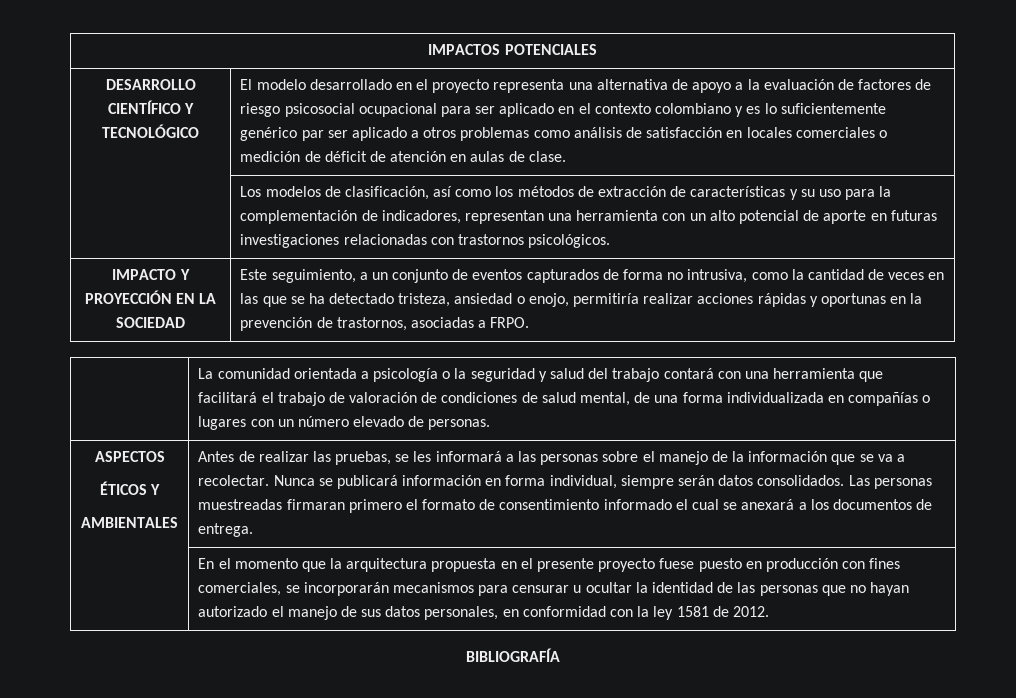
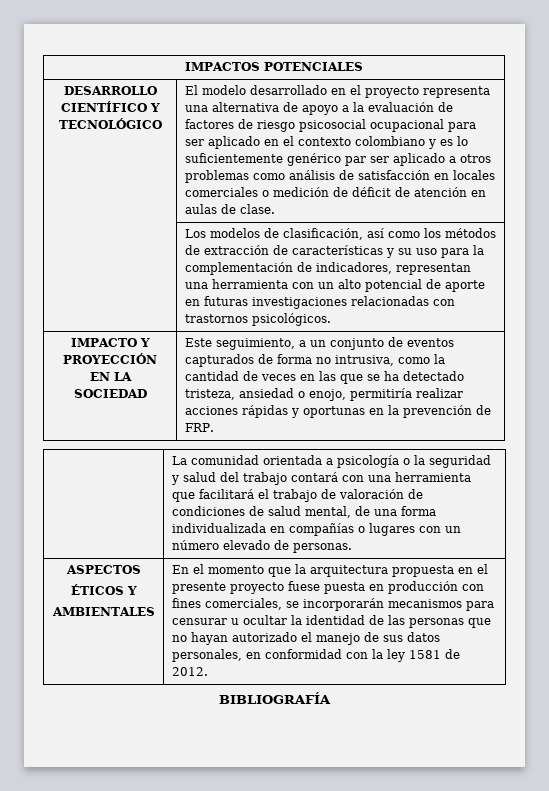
- Este seguimiento, a un conjunto de eventos capturados de forma no intrusiva, como la cantidad de veces en las que se ha detectado tristeza, ansiedad o enojo, permitiría realizar acciones rápidas y oportunas en la prevención de trastornos, asociadas a FRPO.
+ Este seguimiento, a un conjunto de eventos capturados de forma no intrusiva, como la cantidad de veces en las que se ha detectado tristeza, ansiedad o enojo, permitiría realizar acciones rápidas y oportunas en la prevención de FRP.
- Antes de realizar las pruebas, se les informará a las personas sobre el manejo de la información que se va a recolectar. Nunca se publicará información en forma individual, siempre serán datos consolidados. Las personas muestreadas firmaran primero el formato de consentimiento informado el cual se anexará a los documentos de entrega.
- En el momento que la arquitectura propuesta en el presente proyecto fuese puesto en producción con fines comerciales, se incorporarán mecanismos para censurar u ocultar la identidad de las personas que no hayan autorizado el manejo de sus datos personales, en conformidad con la ley 1581 de 2012.
+ En el momento que la arquitectura propuesta en el presente proyecto fuese puesta en producción con fines comerciales, se incorporarán mecanismos para censurar u ocultar la identidad de las personas que no hayan autorizado el manejo de sus datos personales, en conformidad con la ley 1581 de 2012.

